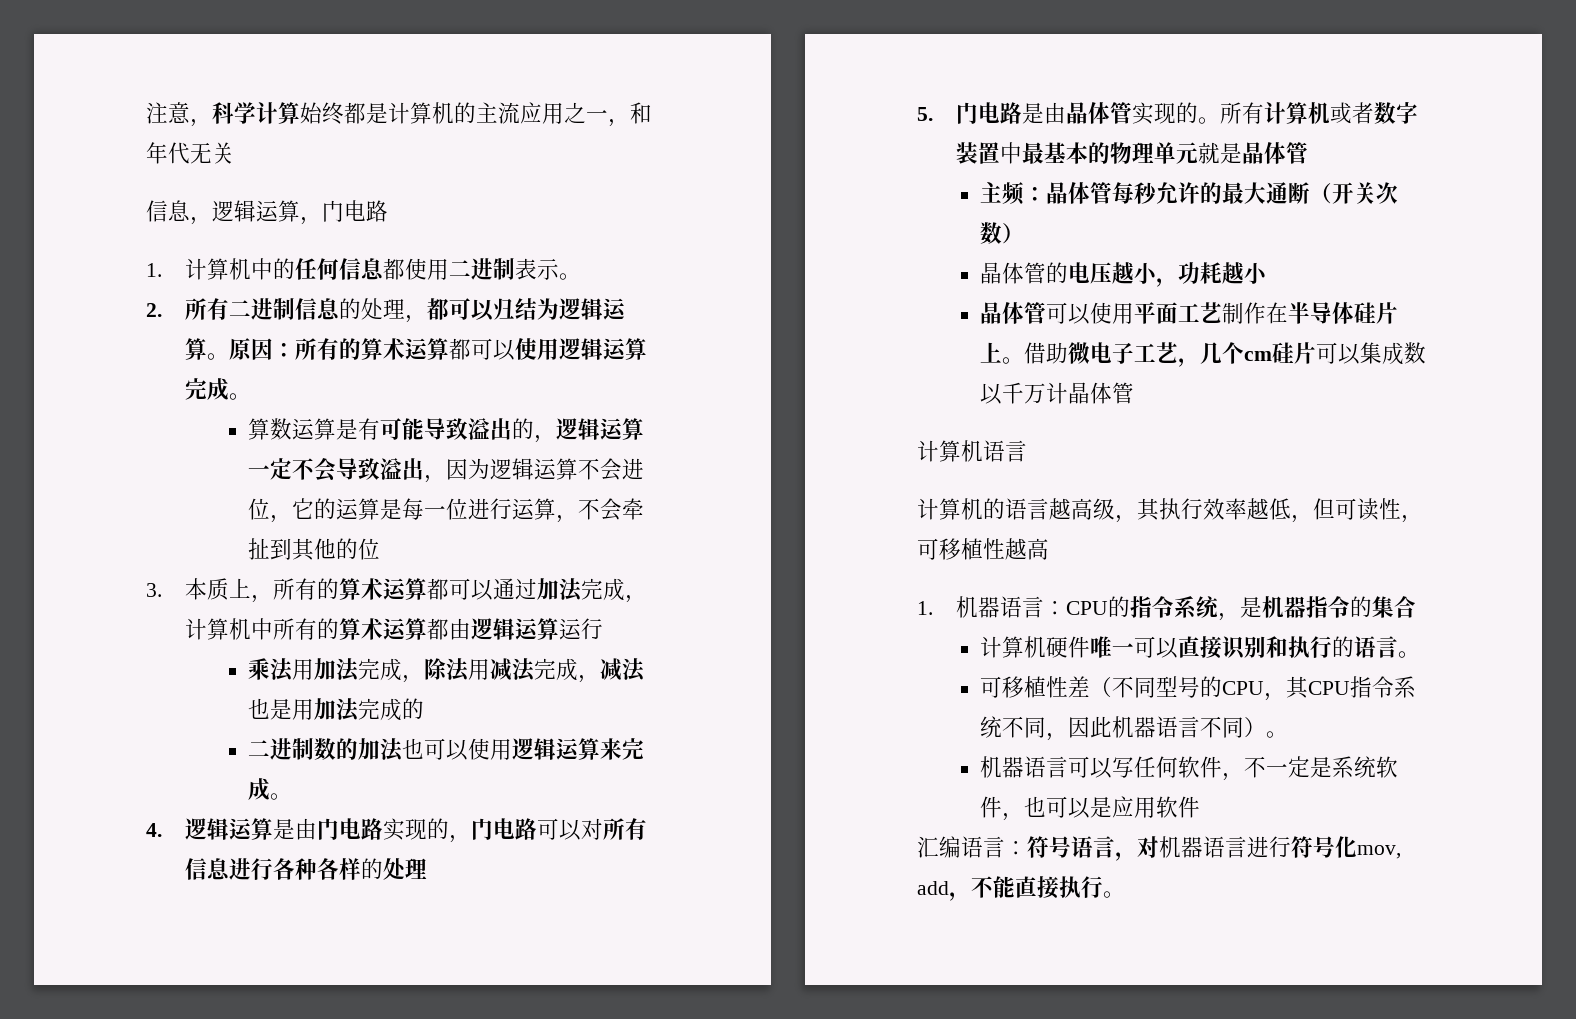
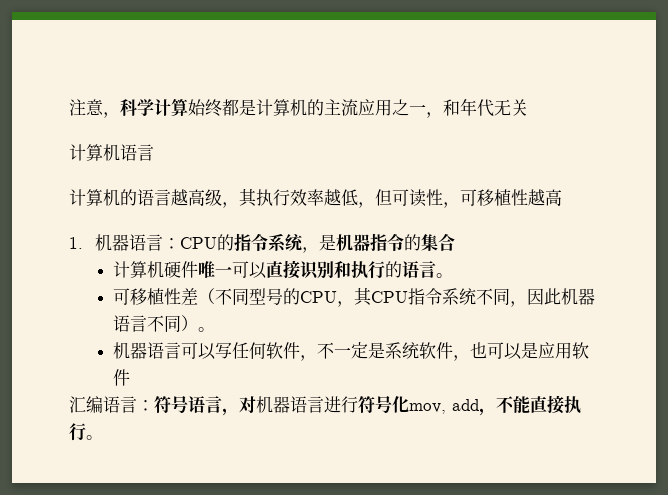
- 信息，逻辑运算，门电路
- 1.计算机中的任何信息都使用二进制表示。
- 2.所有二进制信息的处理，都可以归结为逻辑运算。原因：所有的算术运算都可以使用逻辑运算完成。
- 算数运算是有可能导致溢出的，逻辑运算一定不会导致溢出，因为逻辑运算不会进位，它的运算是每一位进行运算，不会牵扯到其他的位
- 3.本质上，所有的算术运算都可以通过加法完成，计算机中所有的算术运算都由逻辑运算运行
- 乘法用加法完成，除法用减法完成，减法也是用加法完成的
- 二进制数的加法也可以使用逻辑运算来完成。
- 4.逻辑运算是由门电路实现的，门电路可以对所有信息进行各种各样的处理
- 5.门电路是由晶体管实现的。所有计算机或者数字装置中最基本的物理单元就是晶体管
- 主频：晶体管每秒允许的最大通断（开关次数）
- 晶体管的电压越小，功耗越小
- 晶体管可以使用平面工艺制作在半导体硅片上。借助微电子工艺，几个cm硅片可以集成数以千万计晶体管

